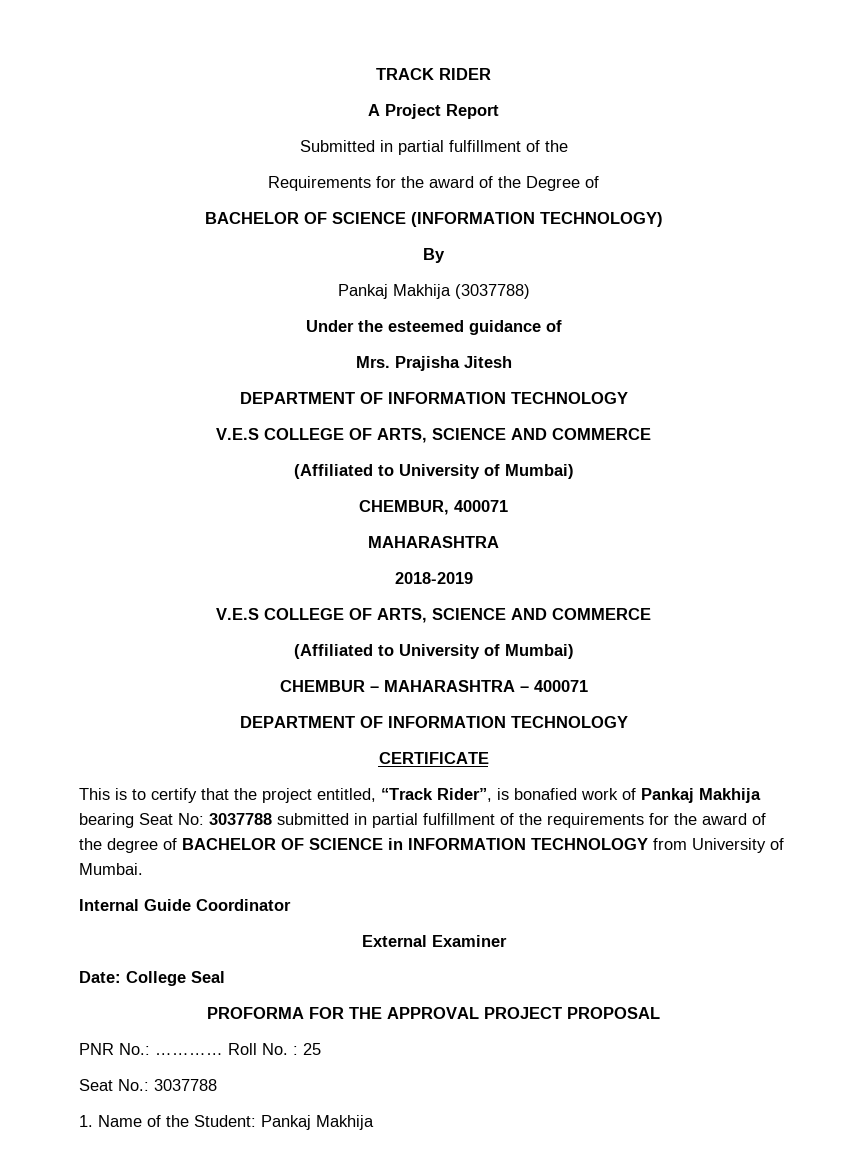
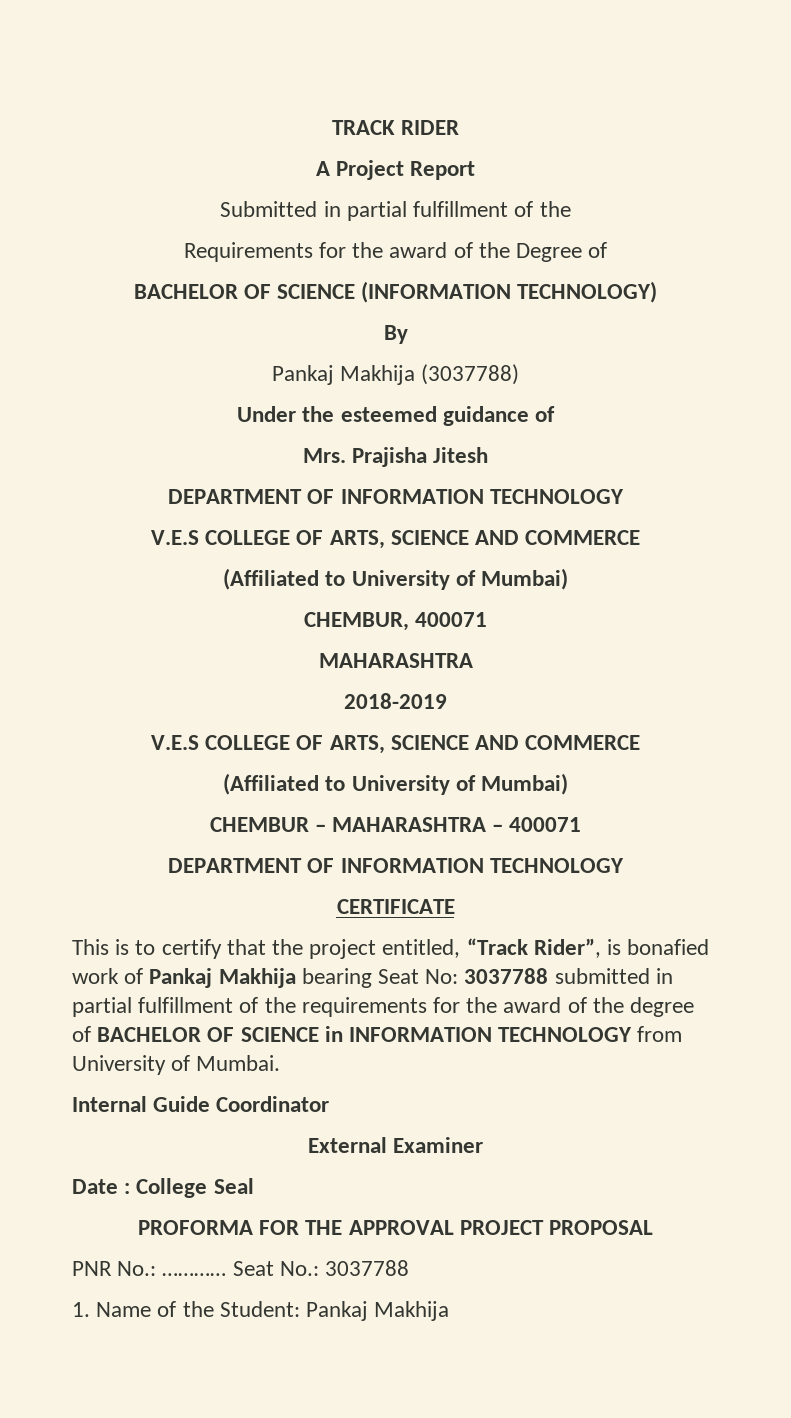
- Date: College Seal
+ Date : College Seal
- PNR No.: ………… Roll No. : 25
- Seat No.: 3037788
+ PNR No.: ………… Seat No.: 3037788

